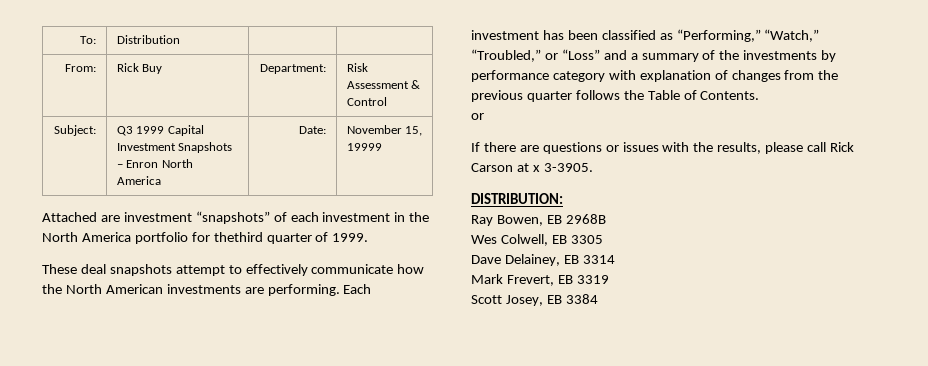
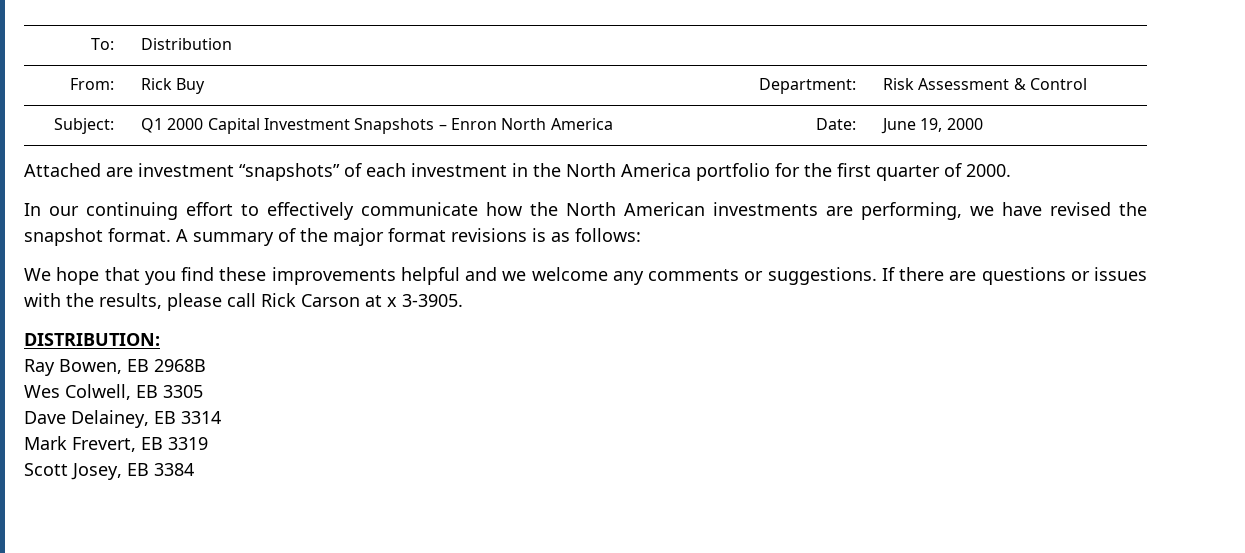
- Subject: | Q3 1999 Capital Investment Snapshots – Enron North America | Date: | November 15, 19999
+ Subject: | Q1 2000 Capital Investment Snapshots – Enron North America | Date: | June 19, 2000
- Attached are investment “snapshots” of each investment in the North America portfolio for thethird quarter of 1999.
- These deal snapshots attempt to effectively communicate how the North American investments are performing. Each investment has been classified as “Performing,” “Watch,” “Troubled,” or “Loss” and a summary of the investments by performance category with explanation of changes from the previous quarter follows the Table of Contents.
- or
- If there are questions or issues with the results, please call Rick Carson at x 3-3905.
+ Attached are investment “snapshots” of each investment in the North America portfolio for the first quarter of 2000.
+ In our continuing effort to effectively communicate how the North American investments are performing, we have revised the snapshot format. A summary of the major format revisions is as follows:
+ We hope that you find these improvements helpful and we welcome any comments or suggestions. If there are questions or issues with the results, please call Rick Carson at x 3-3905.

